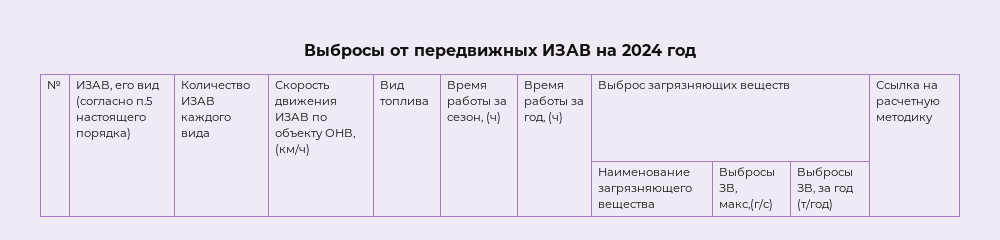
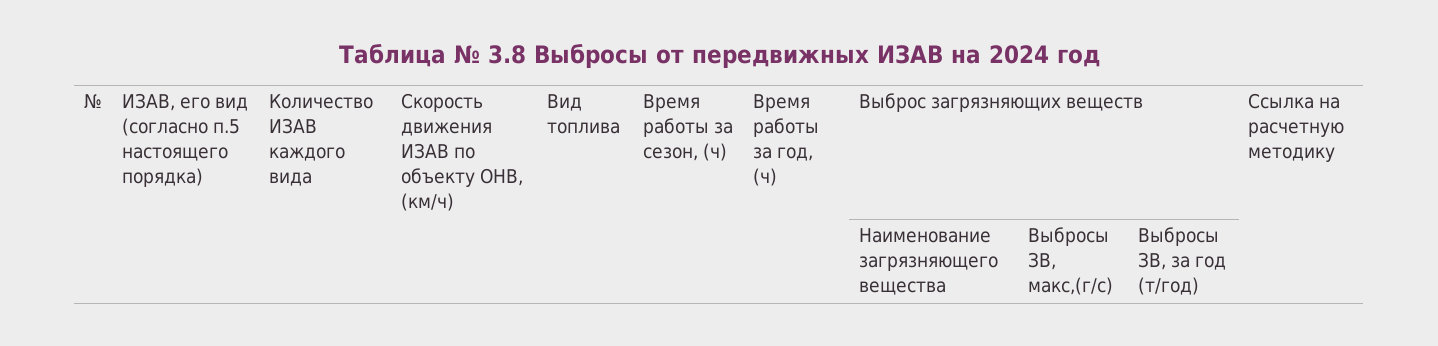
- Выбросы от передвижных ИЗАВ на 2024 год
+ Таблица № 3.8 Выбросы от передвижных ИЗАВ на 2024 год

